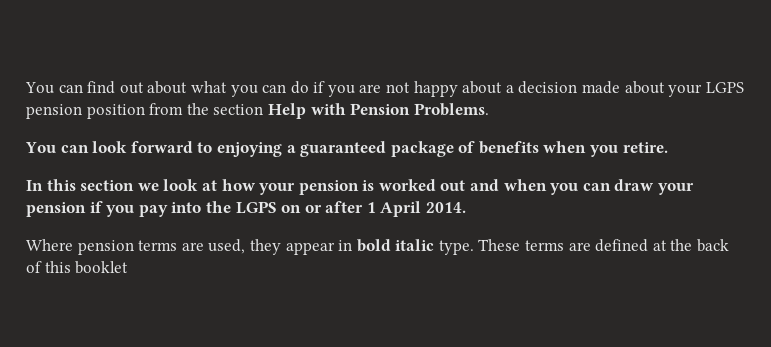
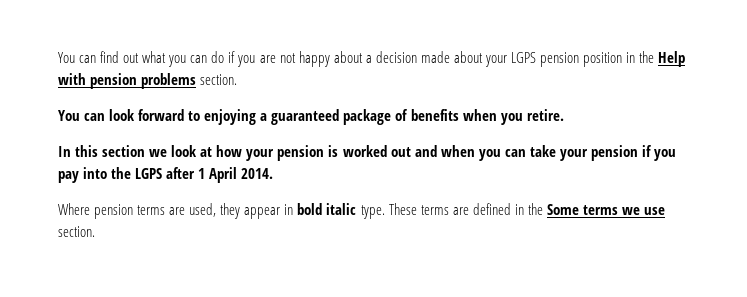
- You can find out about what you can do if you are not happy about a decision made about your LGPS pension position from the section Help with Pension Problems.
+ You can find out what you can do if you are not happy about a decision made about your LGPS pension position in the Help with pension problems section.
- In this section we look at how your pension is worked out and when you can draw your pension if you pay into the LGPS on or after 1 April 2014.
+ In this section we look at how your pension is worked out and when you can take your pension if you pay into the LGPS after 1 April 2014.
- These terms are defined at the back of this booklet
+ These terms are defined in the Some terms we use section.

